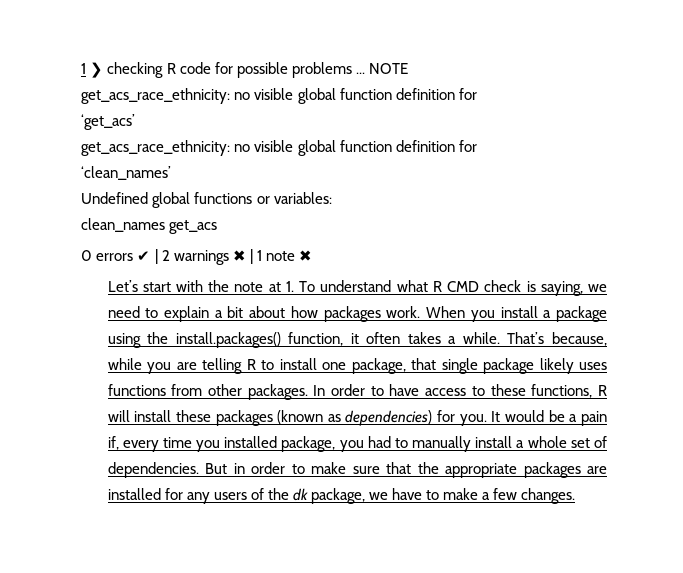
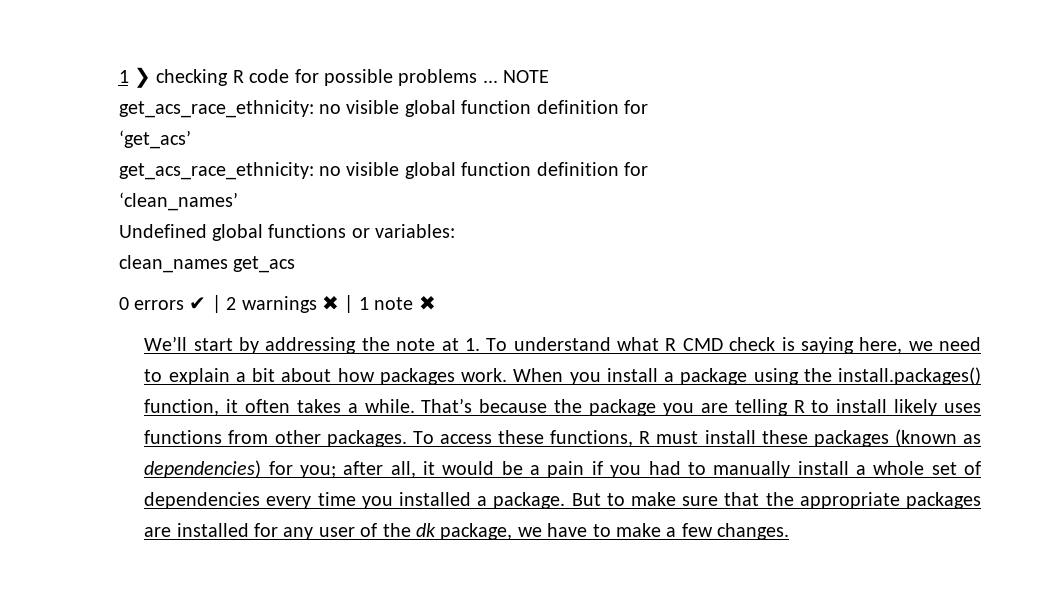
- Let’s start with the note at 1. To understand what R CMD check is saying, we need to explain a bit about how packages work.
+ We’ll start by addressing the note at 1. To understand what R CMD check is saying here, we need to explain a bit about how packages work.
- That’s because, while you are telling R to install one package, that single package likely uses functions from other packages.
+ That’s because the package you are telling R to install likely uses functions from other packages.
- In order to have access to these functions, R will install these packages (known as dependencies) for you. It would be a pain if, every time you installed package, you had to manually install a whole set of dependencies. But in order to make sure that the appropriate packages are installed for any users of the dk package, we have to make a few changes.
+ To access these functions, R must install these packages (known as dependencies) for you; after all, it would be a pain if you had to manually install a whole set of dependencies every time you installed a package. But to make sure that the appropriate packages are installed for any user of the dk package, we have to make a few changes.

